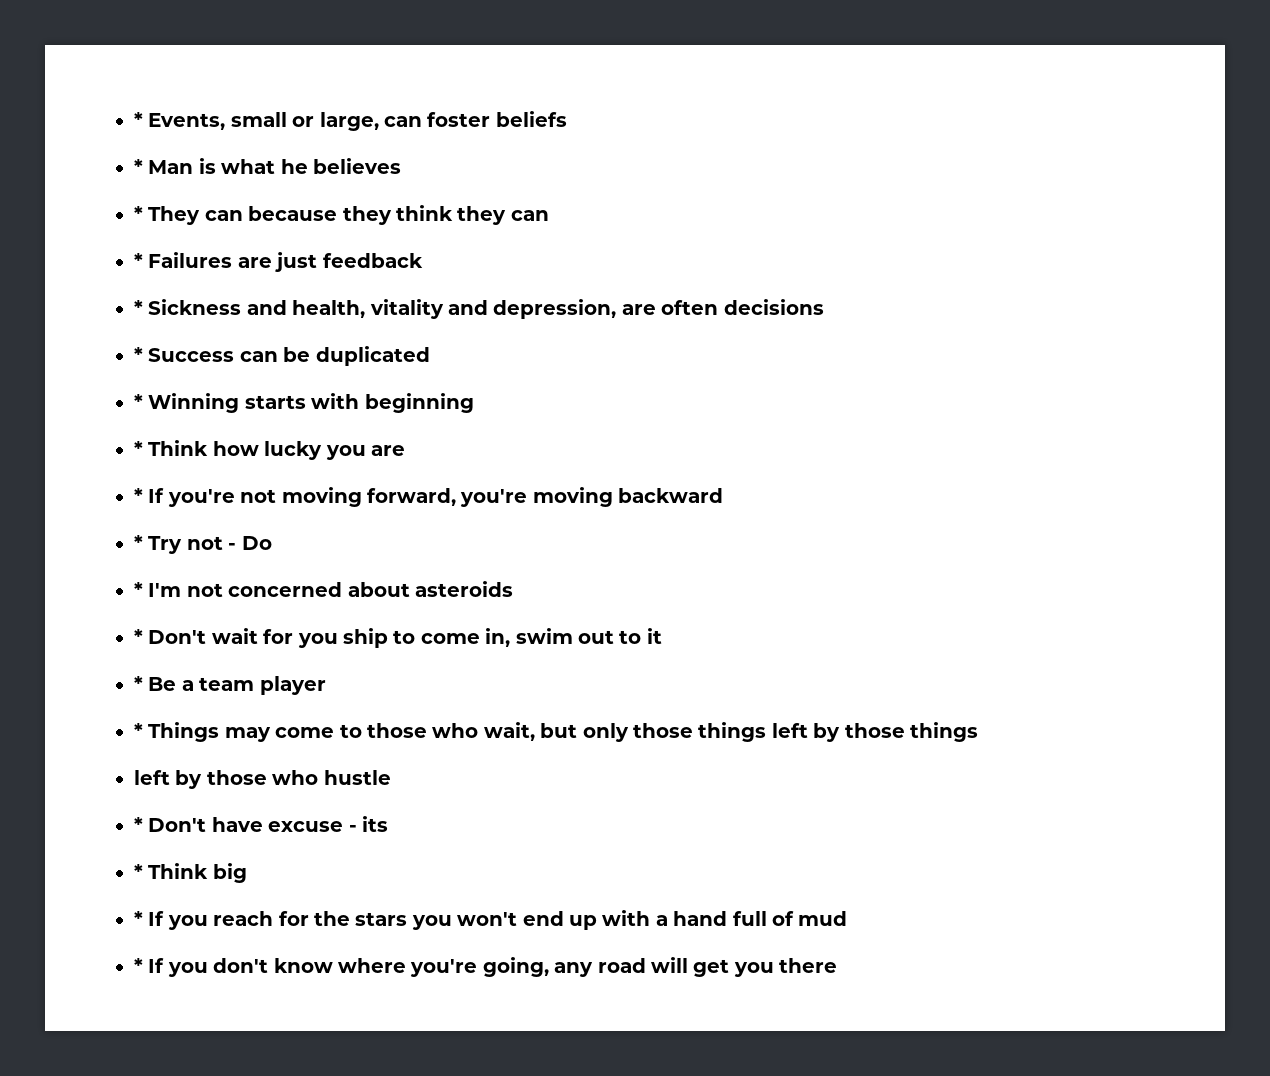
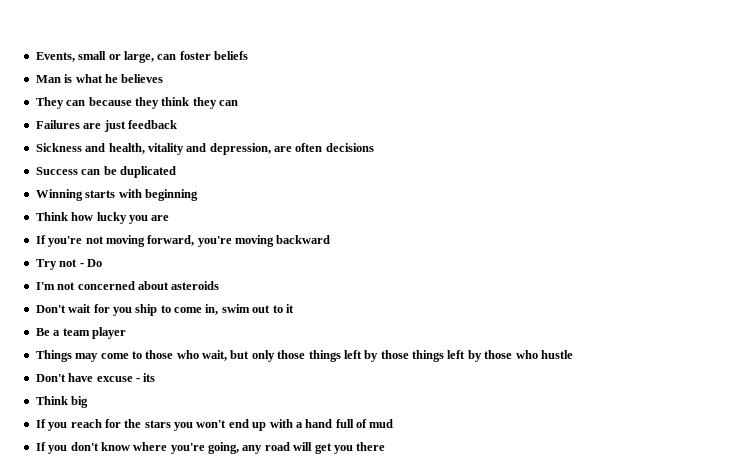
- * Events, small or large, can foster beliefs
+ Events, small or large, can foster beliefs
- * Man is what he believes
+ Man is what he believes
- * They can because they think they can
+ They can because they think they can
- * Failures are just feedback
+ Failures are just feedback
- * Sickness and health, vitality and depression, are often decisions
+ Sickness and health, vitality and depression, are often decisions
- * Success can be duplicated
+ Success can be duplicated
- * Winning starts with beginning
+ Winning starts with beginning
- * Think how lucky you are
+ Think how lucky you are
- * If you're not moving forward, you're moving backward
+ If you're not moving forward, you're moving backward
- * Try not - Do
+ Try not - Do
- * I'm not concerned about asteroids
+ I'm not concerned about asteroids
- * Don't wait for you ship to come in, swim out to it
+ Don't wait for you ship to come in, swim out to it
- * Be a team player
+ Be a team player
- * Things may come to those who wait, but only those things left by those things
- left by those who hustle
+ Things may come to those who wait, but only those things left by those things left by those who hustle
- * Don't have excuse - its
+ Don't have excuse - its
- * Think big
+ Think big
- * If you reach for the stars you won't end up with a hand full of mud
+ If you reach for the stars you won't end up with a hand full of mud
- * If you don't know where you're going, any road will get you there
+ If you don't know where you're going, any road will get you there

